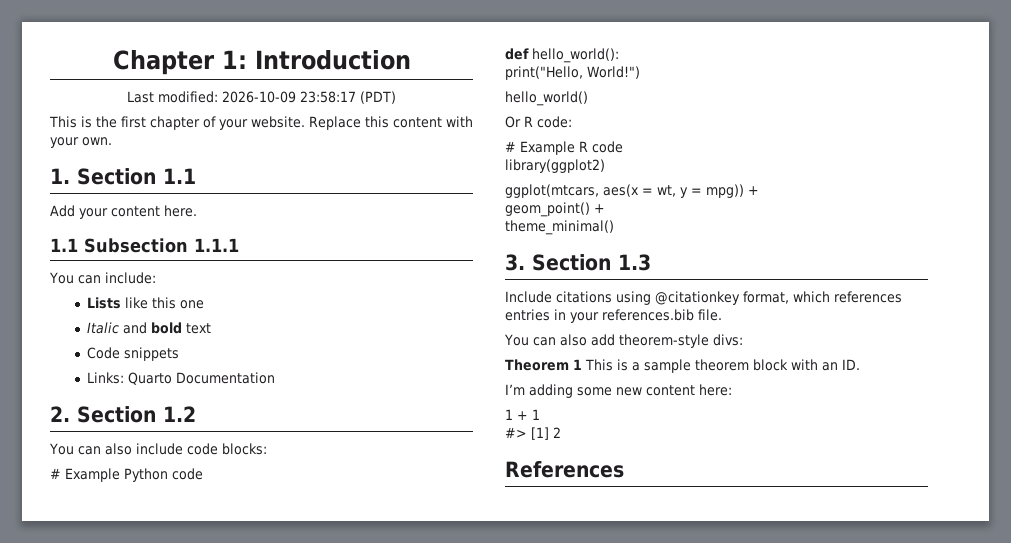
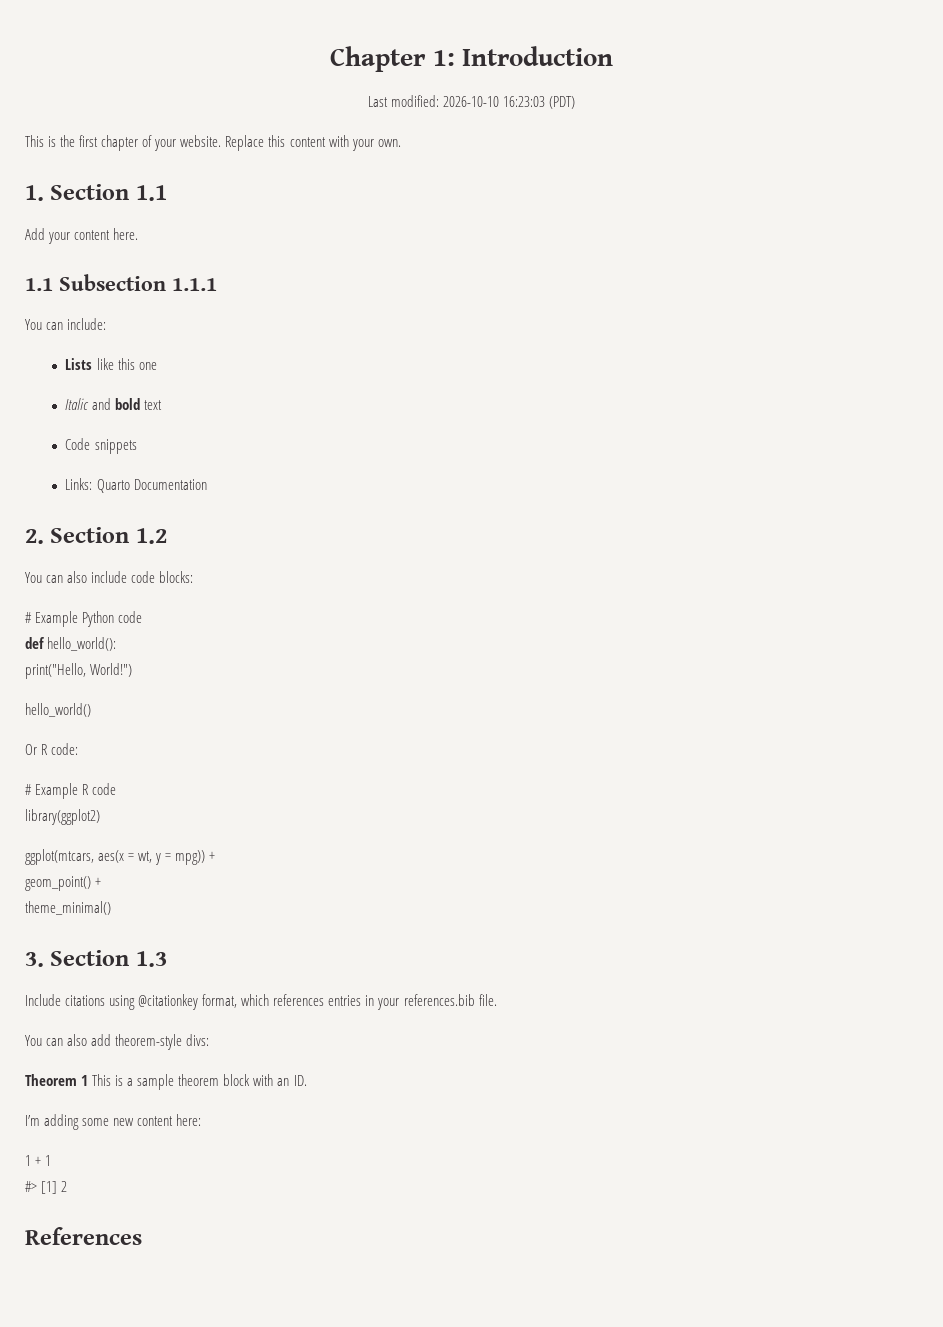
- Last modified: 2026-10-09 23:58:17 (PDT)
+ Last modified: 2026-10-10 16:23:03 (PDT)

